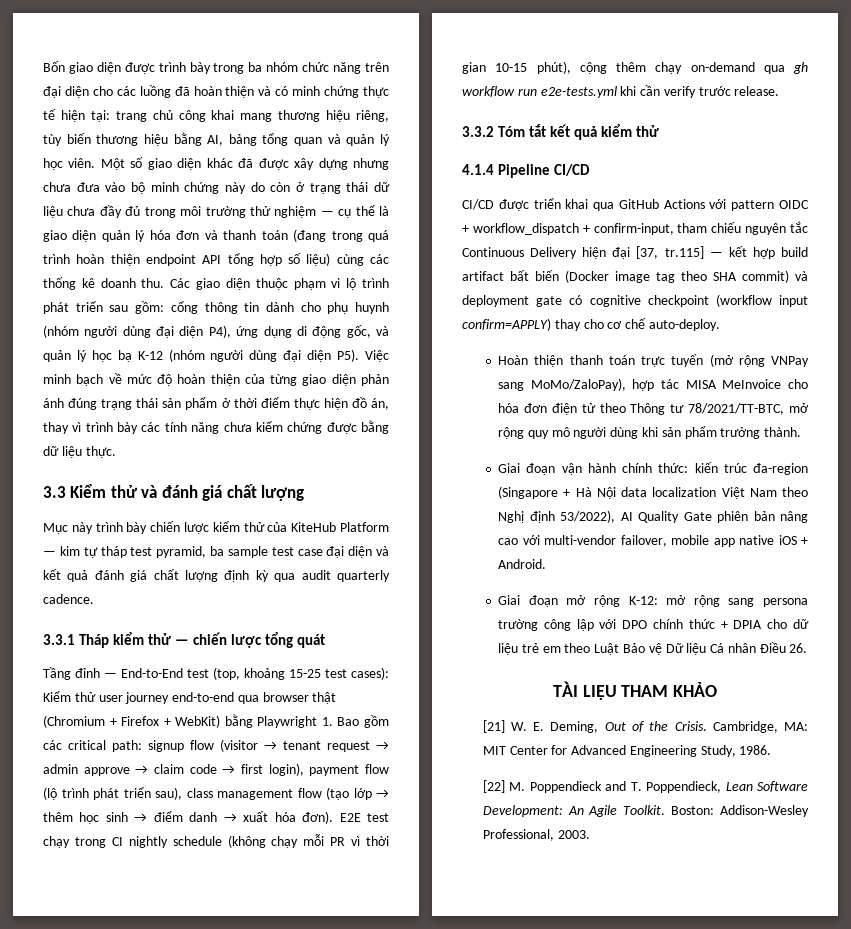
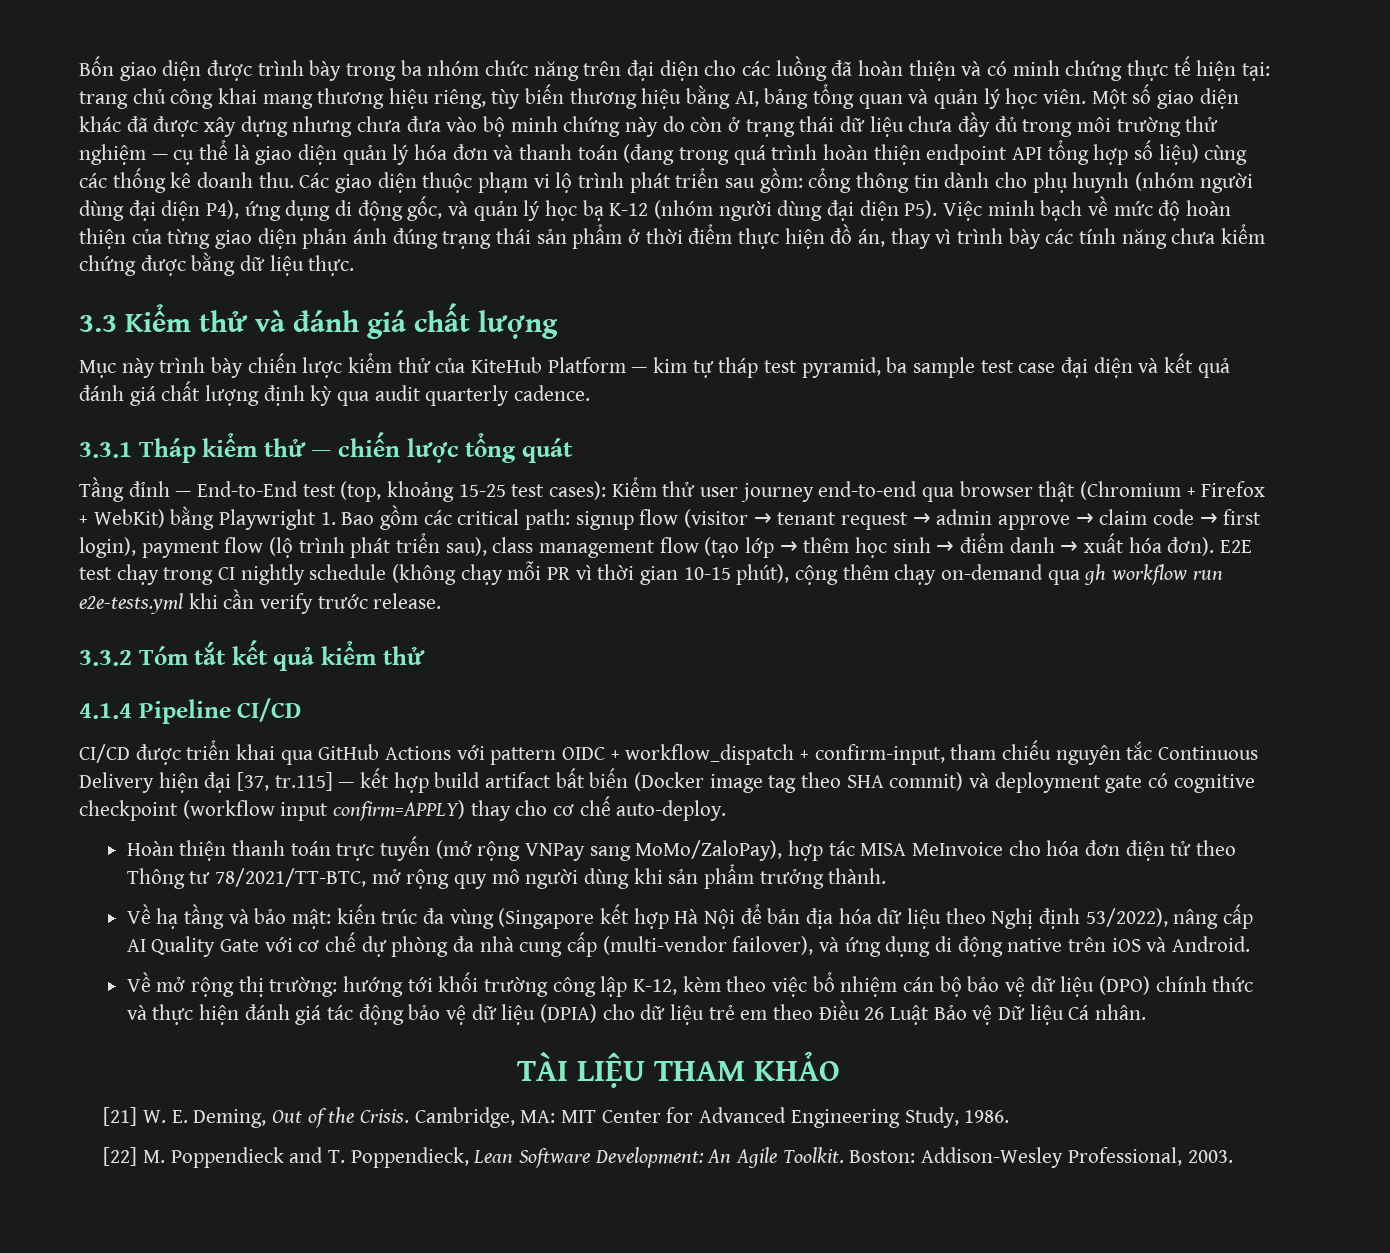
- Giai đoạn vận hành chính thức: kiến trúc đa-region (Singapore + Hà Nội data localization Việt Nam theo Nghị định 53/2022), AI Quality Gate phiên bản nâng cao với multi-vendor failover, mobile app native iOS + Android.
- Giai đoạn mở rộng K-12: mở rộng sang persona trường công lập với DPO chính thức + DPIA cho dữ liệu trẻ em theo Luật Bảo vệ Dữ liệu Cá nhân Điều 26.
+ Về hạ tầng và bảo mật: kiến trúc đa vùng (Singapore kết hợp Hà Nội để bản địa hóa dữ liệu theo Nghị định 53/2022), nâng cấp AI Quality Gate với cơ chế dự phòng đa nhà cung cấp (multi-vendor failover), và ứng dụng di động native trên iOS và Android.
+ Về mở rộng thị trường: hướng tới khối trường công lập K-12, kèm theo việc bổ nhiệm cán bộ bảo vệ dữ liệu (DPO) chính thức và thực hiện đánh giá tác động bảo vệ dữ liệu (DPIA) cho dữ liệu trẻ em theo Điều 26 Luật Bảo vệ Dữ liệu Cá nhân.

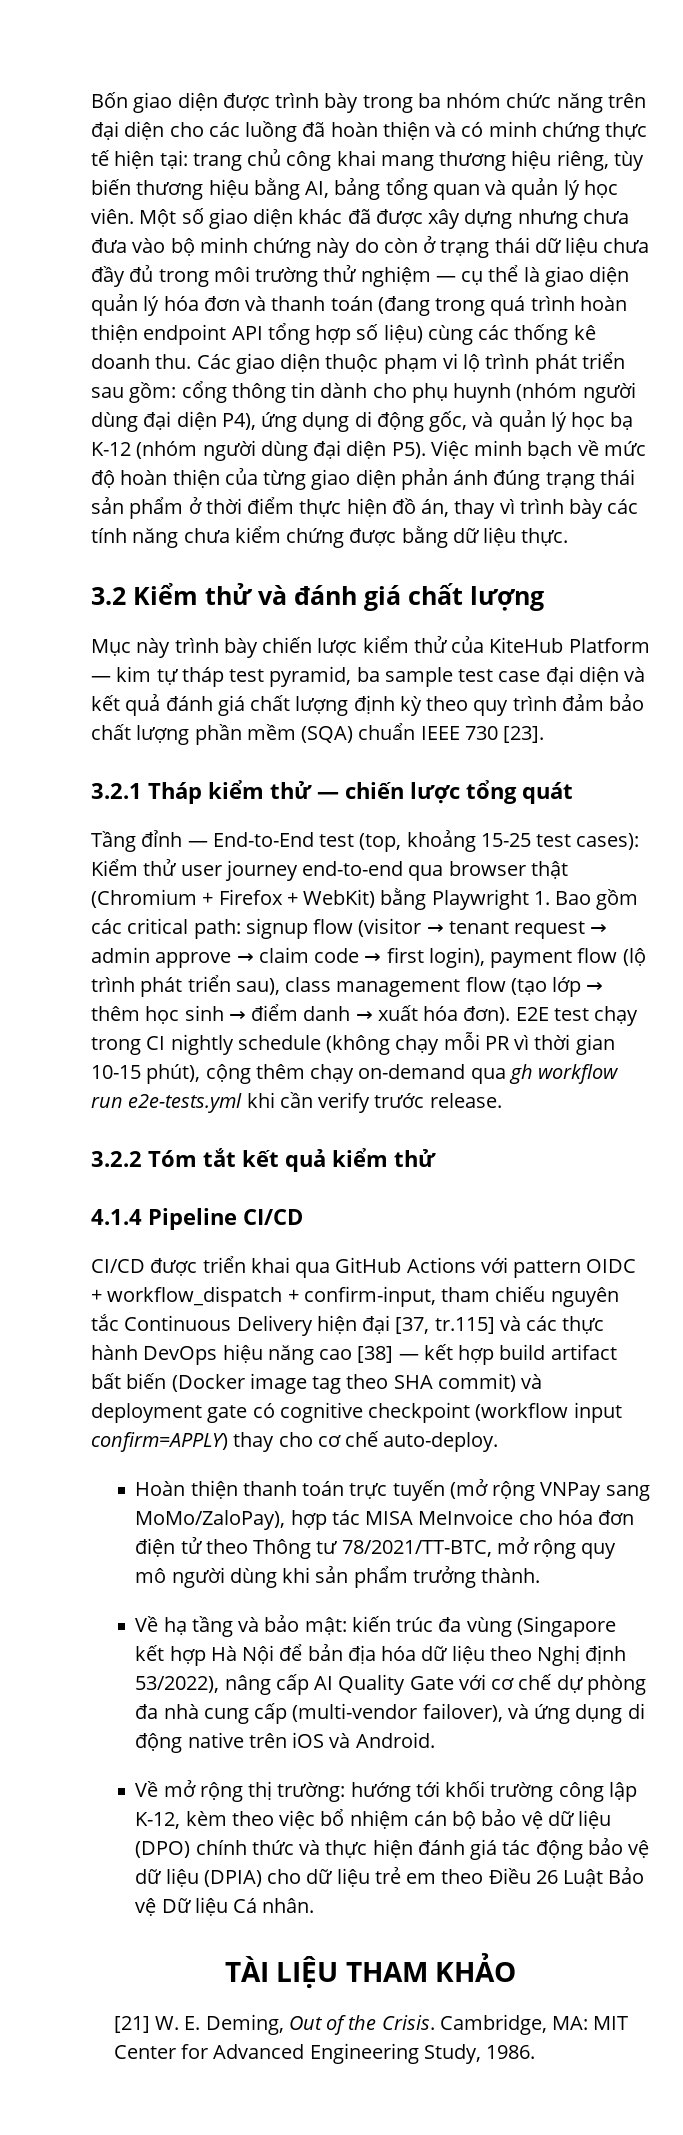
- 3.3 Kiểm thử và đánh giá chất lượng
+ 3.2 Kiểm thử và đánh giá chất lượng
- Mục này trình bày chiến lược kiểm thử của KiteHub Platform — kim tự tháp test pyramid, ba sample test case đại diện và kết quả đánh giá chất lượng định kỳ qua audit quarterly cadence.
- 3.3.1 Tháp kiểm thử — chiến lược tổng quát
+ Mục này trình bày chiến lược kiểm thử của KiteHub Platform — kim tự tháp test pyramid, ba sample test case đại diện và kết quả đánh giá chất lượng định kỳ theo quy trình đảm bảo chất lượng phần mềm (SQA) chuẩn IEEE 730 [23].
+ 3.2.1 Tháp kiểm thử — chiến lược tổng quát
- 3.3.2 Tóm tắt kết quả kiểm thử
+ 3.2.2 Tóm tắt kết quả kiểm thử
- CI/CD được triển khai qua GitHub Actions với pattern OIDC + workflow_dispatch + confirm-input, tham chiếu nguyên tắc Continuous Delivery hiện đại [37, tr.115] — kết hợp build artifact bất biến (Docker image tag theo SHA commit) và deployment gate có cognitive checkpoint (workflow input confirm=APPLY) thay cho cơ chế auto-deploy.
+ CI/CD được triển khai qua GitHub Actions với pattern OIDC + workflow_dispatch + confirm-input, tham chiếu nguyên tắc Continuous Delivery hiện đại [37, tr.115] và các thực hành DevOps hiệu năng cao [38] — kết hợp build artifact bất biến (Docker image tag theo SHA commit) và deployment gate có cognitive checkpoint (workflow input confirm=APPLY) thay cho cơ chế auto-deploy.
- [22] M. Poppendieck and T. Poppendieck, Lean Software Development: An Agile Toolkit. Boston: Addison-Wesley Professional, 2003.

